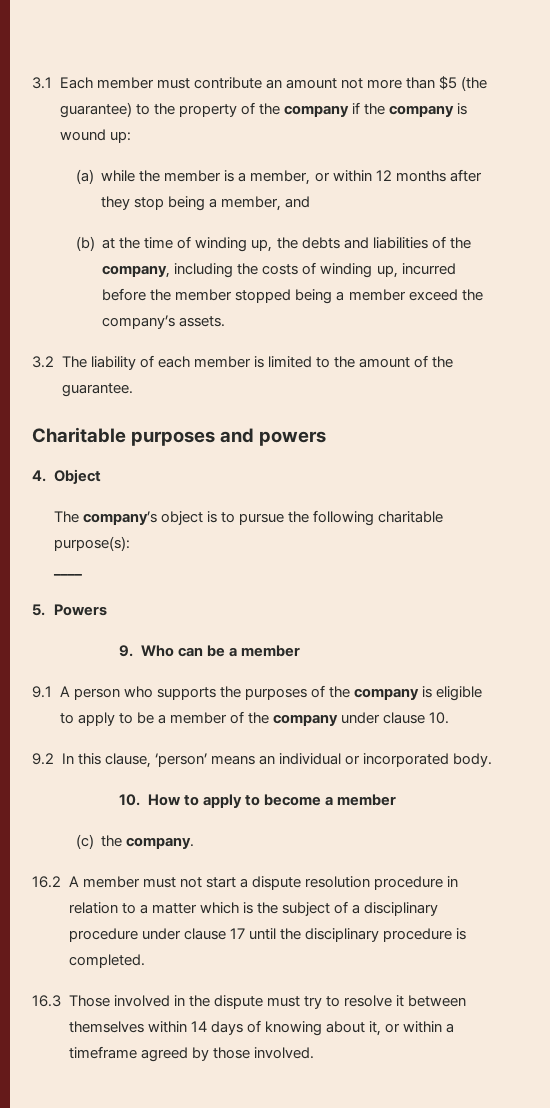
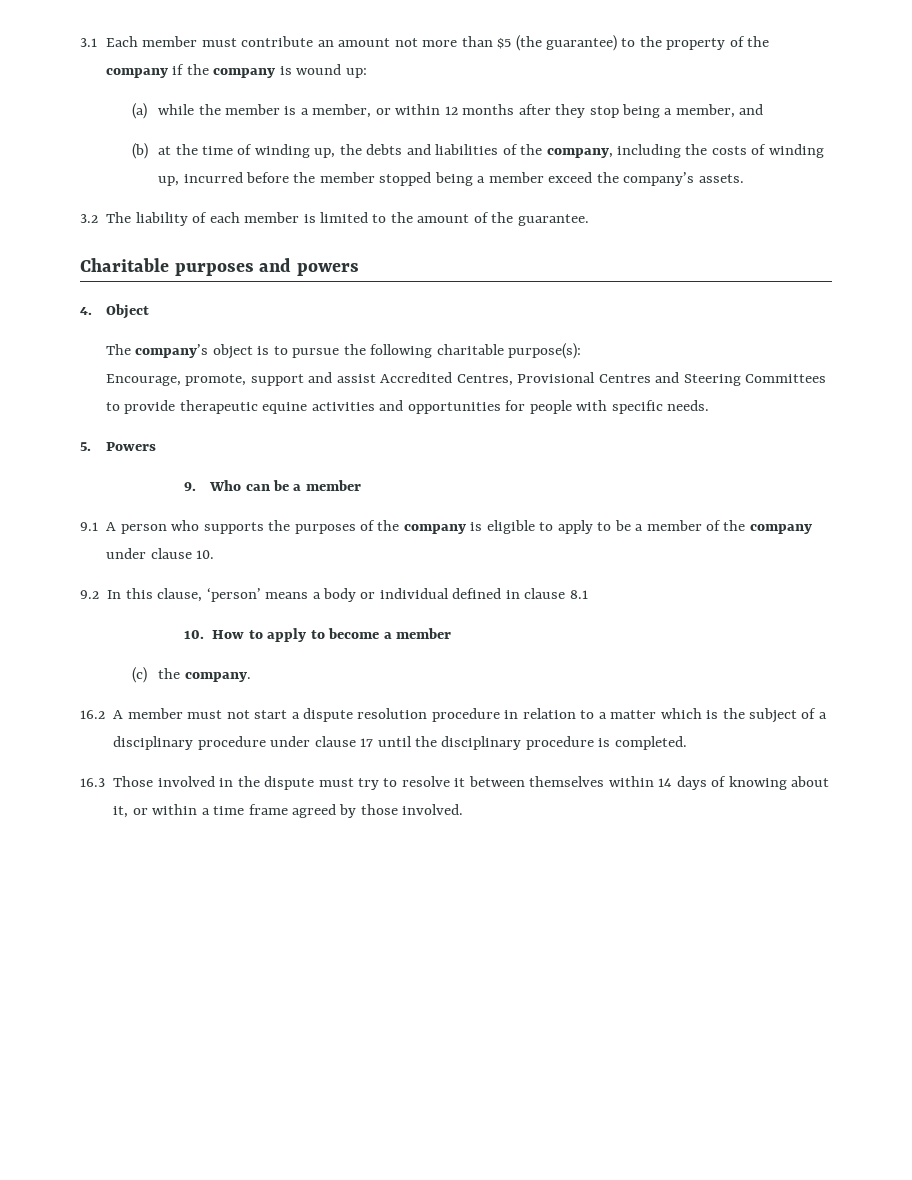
- ____
+ Encourage, promote, support and assist Accredited Centres, Provisional Centres and Steering Committees to provide therapeutic equine activities and opportunities for people with specific needs.
- 9.2 In this clause, ‘person’ means an individual or incorporated body.
+ 9.2 In this clause, ‘person’ means a body or individual defined in clause 8.1
- 16.3 Those involved in the dispute must try to resolve it between themselves within 14 days of knowing about it, or within a timeframe agreed by those involved.
+ 16.3 Those involved in the dispute must try to resolve it between themselves within 14 days of knowing about it, or within a time frame agreed by those involved.

